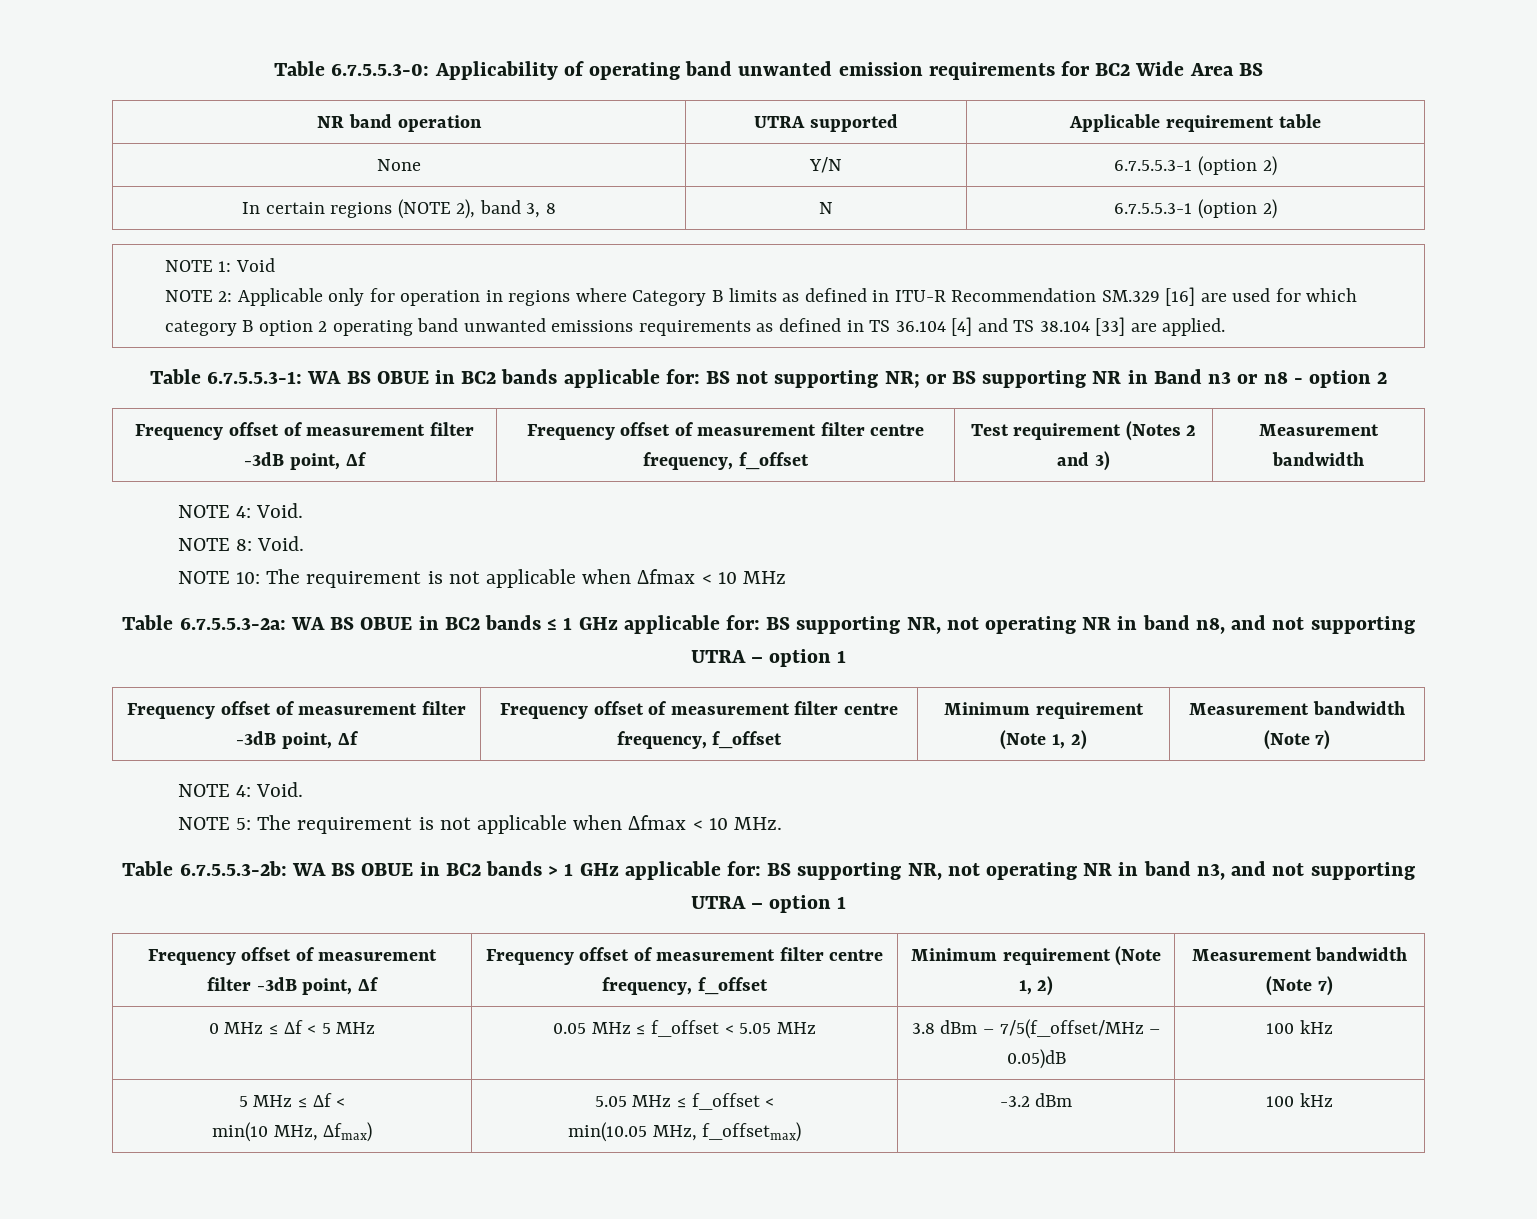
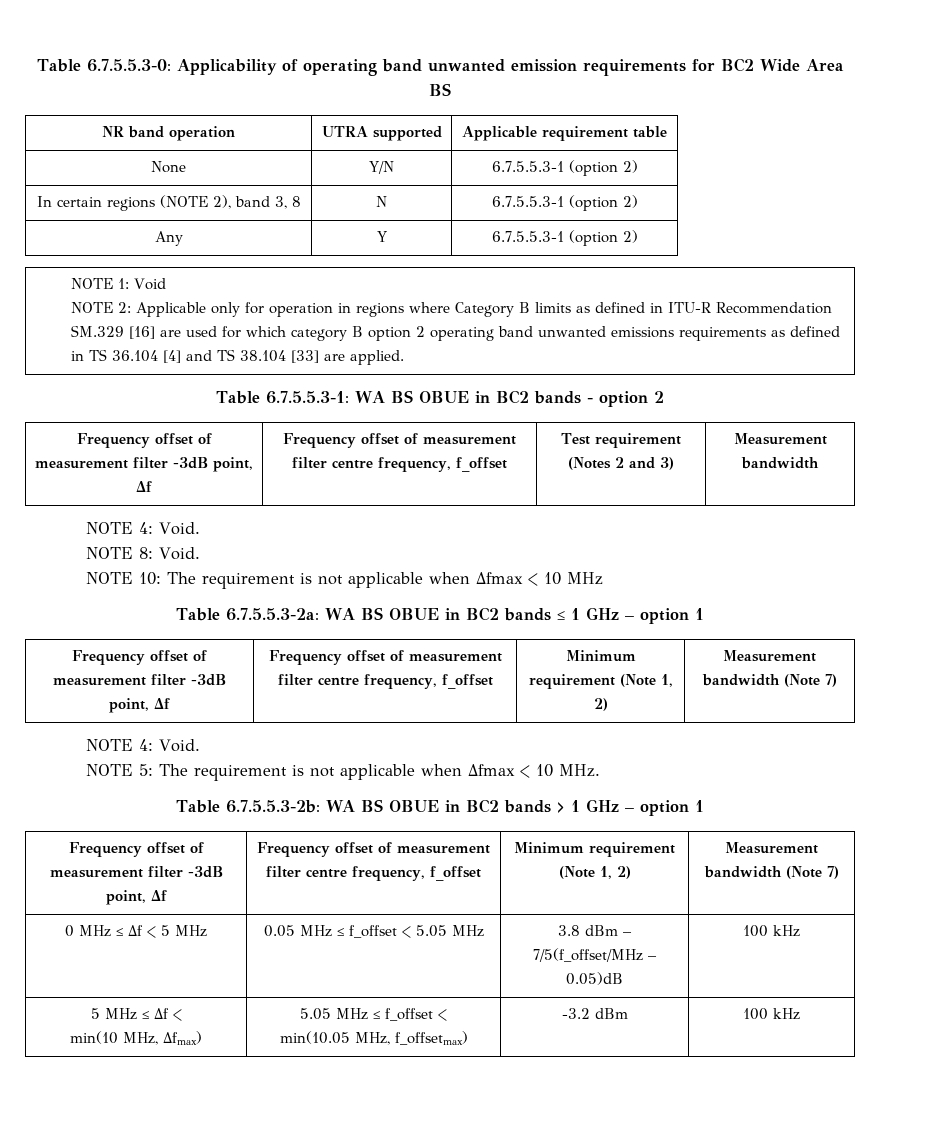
+ Any | Y | 6.7.5.5.3-1 (option 2)
- Table 6.7.5.5.3-1: WA BS OBUE in BC2 bands applicable for: BS not supporting NR; or BS supporting NR in Band n3 or n8 - option 2
+ Table 6.7.5.5.3-1: WA BS OBUE in BC2 bands - option 2
- Table 6.7.5.5.3-2a: WA BS OBUE in BC2 bands ≤ 1 GHz applicable for: BS supporting NR, not operating NR in band n8, and not supporting UTRA – option 1
+ Table 6.7.5.5.3-2a: WA BS OBUE in BC2 bands ≤ 1 GHz – option 1
- Table 6.7.5.5.3-2b: WA BS OBUE in BC2 bands > 1 GHz applicable for: BS supporting NR, not operating NR in band n3, and not supporting UTRA – option 1
+ Table 6.7.5.5.3-2b: WA BS OBUE in BC2 bands > 1 GHz – option 1

